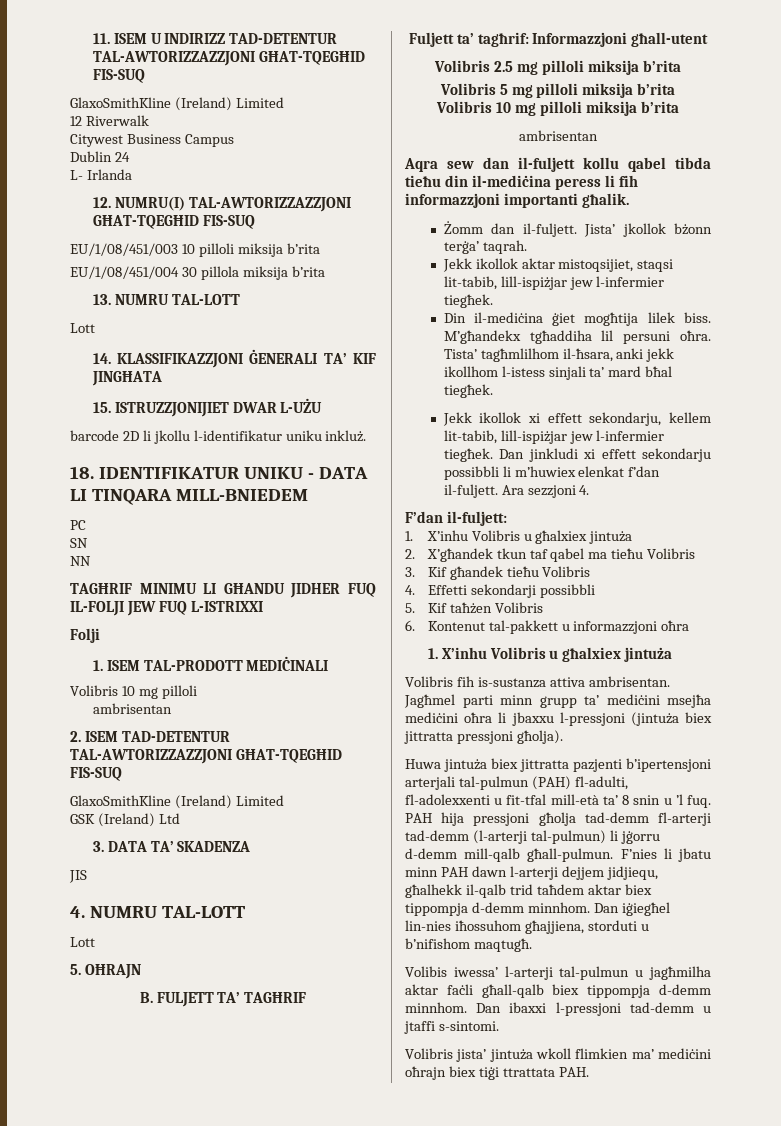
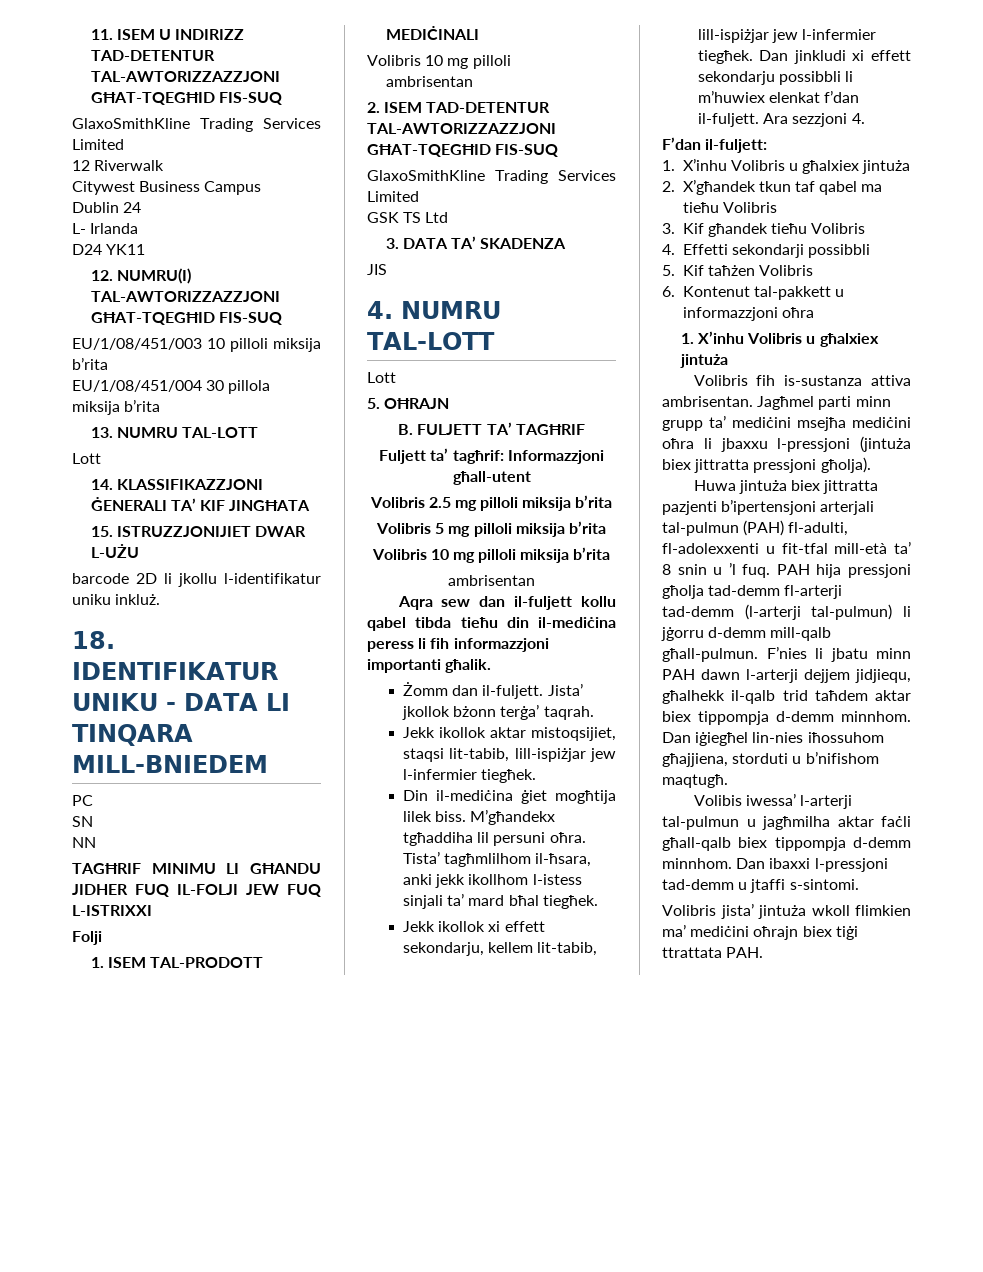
  11. ISEM U INDIRIZZ TAD-DETENTUR TAL-AWTORIZZAZZJONI GĦAT-TQEGĦID FIS-SUQ
- GlaxoSmithKline (Ireland) Limited
+ GlaxoSmithKline Trading Services Limited
+ D24 YK11
  2. ISEM TAD-DETENTUR TAL-AWTORIZZAZZJONI GĦAT-TQEGĦID FIS-SUQ
- GlaxoSmithKline (Ireland) Limited
+ GlaxoSmithKline Trading Services Limited
- GSK (Ireland) Ltd
+ GSK TS Ltd

